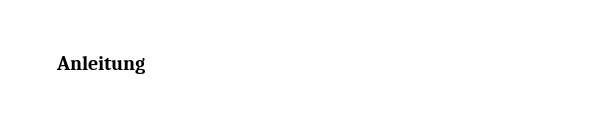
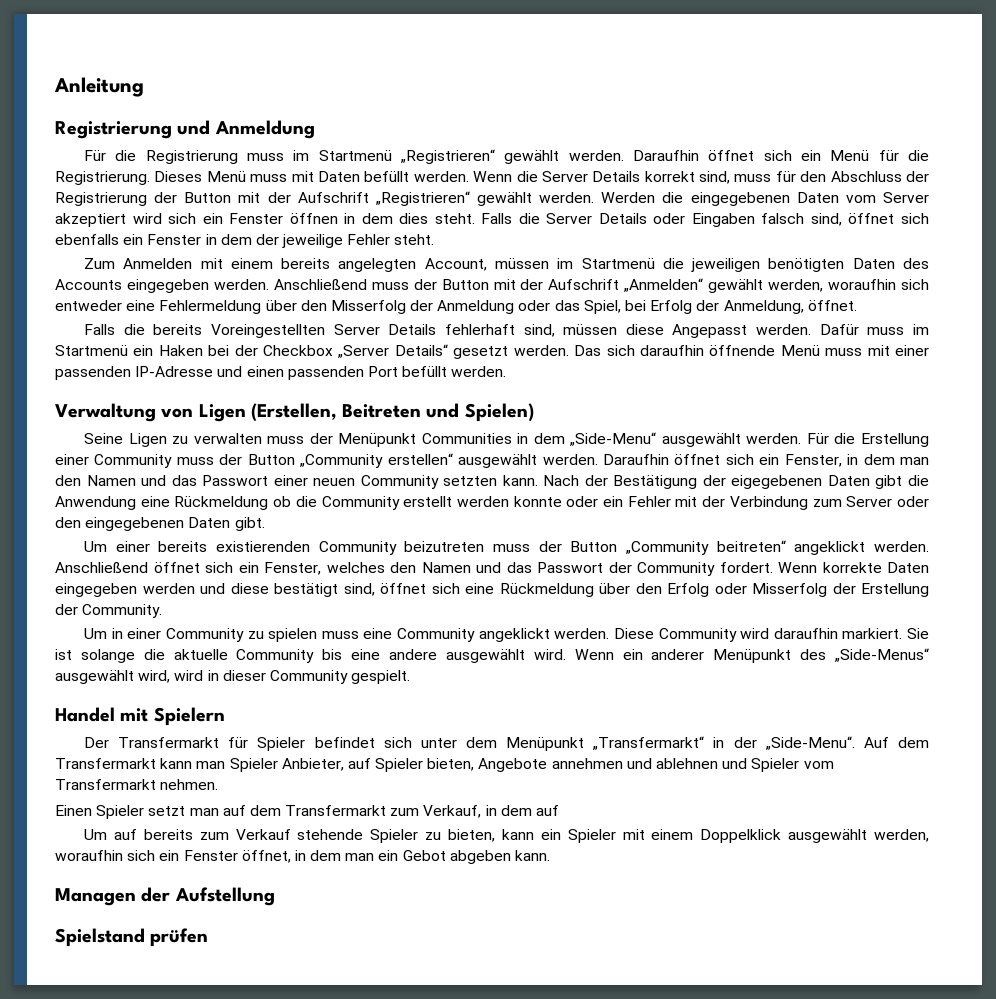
+ Registrierung und Anmeldung
+ Für die Registrierung muss im Startmenü „Registrieren“ gewählt werden. Daraufhin öffnet sich ein Menü für die Registrierung. Dieses Menü muss mit Daten befüllt werden. Wenn die Server Details korrekt sind, muss für den Abschluss der Registrierung der Button mit der Aufschrift „Registrieren“ gewählt werden. Werden die eingegebenen Daten vom Server akzeptiert wird sich ein Fenster öffnen in dem dies steht. Falls die Server Details oder Eingaben falsch sind, öffnet sich ebenfalls ein Fenster in dem der jeweilige Fehler steht.
+ Zum Anmelden mit einem bereits angelegten Account, müssen im Startmenü die jeweiligen benötigten Daten des Accounts eingegeben werden. Anschließend muss der Button mit der Aufschrift „Anmelden“ gewählt werden, woraufhin sich entweder eine Fehlermeldung über den Misserfolg der Anmeldung oder das Spiel, bei Erfolg der Anmeldung, öffnet.
+ Falls die bereits Voreingestellten Server Details fehlerhaft sind, müssen diese Angepasst werden. Dafür muss im Startmenü ein Haken bei der Checkbox „Server Details“ gesetzt werden. Das sich daraufhin öffnende Menü muss mit einer passenden IP-Adresse und einen passenden Port befüllt werden.
+ Verwaltung von Ligen (Erstellen, Beitreten und Spielen)
+ Seine Ligen zu verwalten muss der Menüpunkt Communities in dem „Side-Menu“ ausgewählt werden. Für die Erstellung einer Community muss der Button „Community erstellen“ ausgewählt werden. Daraufhin öffnet sich ein Fenster, in dem man den Namen und das Passwort einer neuen Community setzten kann. Nach der Bestätigung der eigegebenen Daten gibt die Anwendung eine Rückmeldung ob die Community erstellt werden konnte oder ein Fehler mit der Verbindung zum Server oder den eingegebenen Daten gibt.
+ Um einer bereits existierenden Community beizutreten muss der Button „Community beitreten“ angeklickt werden. Anschließend öffnet sich ein Fenster, welches den Namen und das Passwort der Community fordert. Wenn korrekte Daten eingegeben werden und diese bestätigt sind, öffnet sich eine Rückmeldung über den Erfolg oder Misserfolg der Erstellung der Community.
+ Um in einer Community zu spielen muss eine Community angeklickt werden. Diese Community wird daraufhin markiert. Sie ist solange die aktuelle Community bis eine andere ausgewählt wird. Wenn ein anderer Menüpunkt des „Side-Menus“ ausgewählt wird, wird in dieser Community gespielt.
+ Handel mit Spielern
+ Der Transfermarkt für Spieler befindet sich unter dem Menüpunkt „Transfermarkt“ in der „Side-Menu“. Auf dem Transfermarkt kann man Spieler Anbieter, auf Spieler bieten, Angebote annehmen und ablehnen und Spieler vom Transfermarkt nehmen.
+ Einen Spieler setzt man auf dem Transfermarkt zum Verkauf, in dem auf
+ Um auf bereits zum Verkauf stehende Spieler zu bieten, kann ein Spieler mit einem Doppelklick ausgewählt werden, woraufhin sich ein Fenster öffnet, in dem man ein Gebot abgeben kann.
+ Managen der Aufstellung
+ Spielstand prüfen

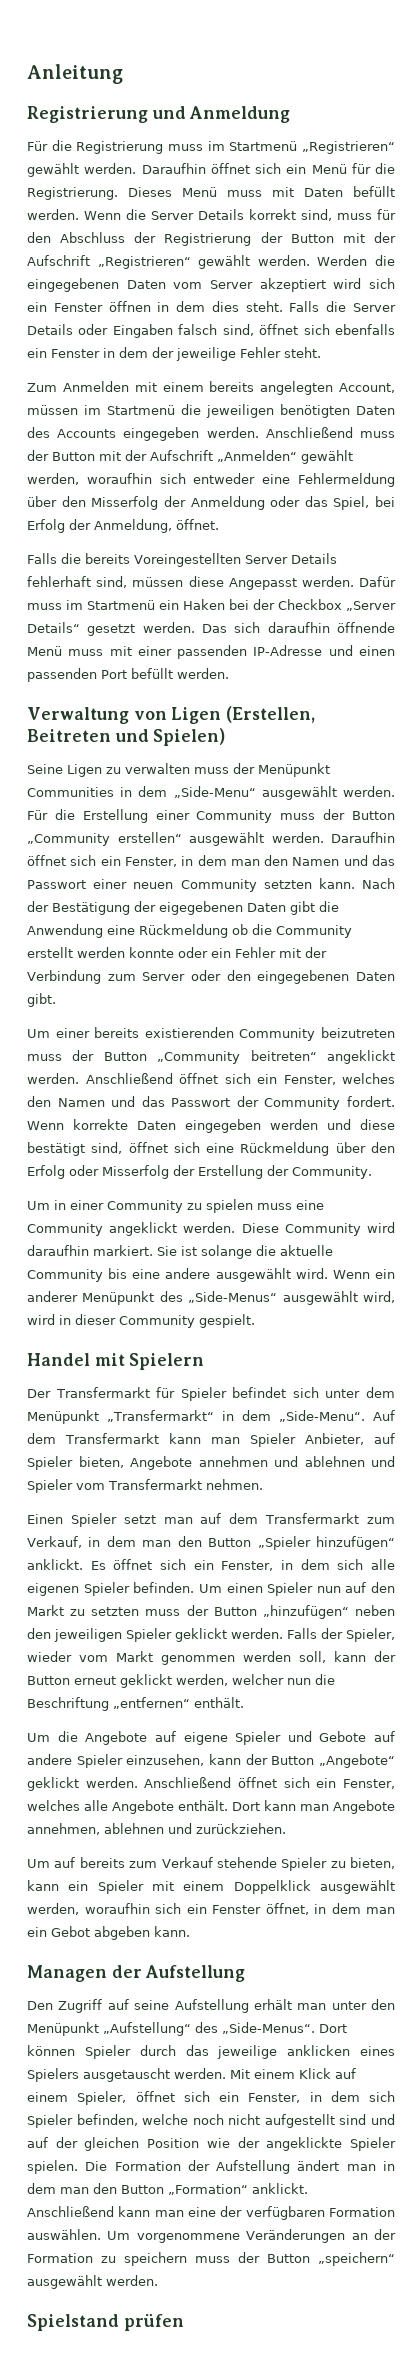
- Der Transfermarkt für Spieler befindet sich unter dem Menüpunkt „Transfermarkt“ in der „Side-Menu“.
+ Der Transfermarkt für Spieler befindet sich unter dem Menüpunkt „Transfermarkt“ in dem „Side-Menu“.
- Einen Spieler setzt man auf dem Transfermarkt zum Verkauf, in dem auf
+ Einen Spieler setzt man auf dem Transfermarkt zum Verkauf, in dem man den Button „Spieler hinzufügen“ anklickt. Es öffnet sich ein Fenster, in dem sich alle eigenen Spieler befinden. Um einen Spieler nun auf den Markt zu setzten muss der Button „hinzufügen“ neben den jeweiligen Spieler geklickt werden. Falls der Spieler, wieder vom Markt genommen werden soll, kann der Button erneut geklickt werden, welcher nun die Beschriftung „entfernen“ enthält.
+ Um die Angebote auf eigene Spieler und Gebote auf andere Spieler einzusehen, kann der Button „Angebote“ geklickt werden. Anschließend öffnet sich ein Fenster, welches alle Angebote enthält. Dort kann man Angebote annehmen, ablehnen und zurückziehen.
+ Den Zugriff auf seine Aufstellung erhält man unter den Menüpunkt „Aufstellung“ des „Side-Menus“. Dort können Spieler durch das jeweilige anklicken eines Spielers ausgetauscht werden. Mit einem Klick auf einem Spieler, öffnet sich ein Fenster, in dem sich Spieler befinden, welche noch nicht aufgestellt sind und auf der gleichen Position wie der angeklickte Spieler spielen. Die Formation der Aufstellung ändert man in dem man den Button „Formation“ anklickt. Anschließend kann man eine der verfügbaren Formation auswählen. Um vorgenommene Veränderungen an der Formation zu speichern muss der Button „speichern“ ausgewählt werden.

